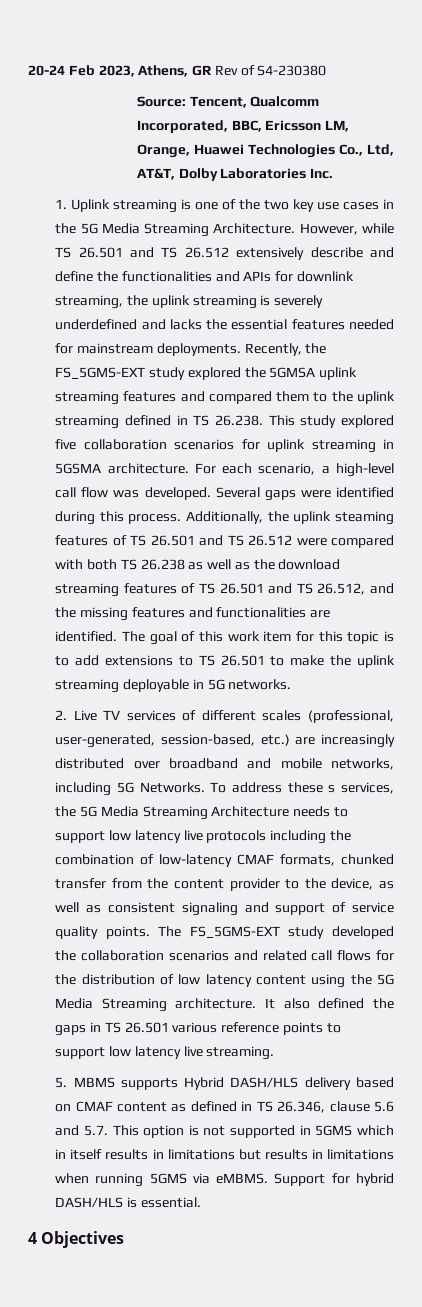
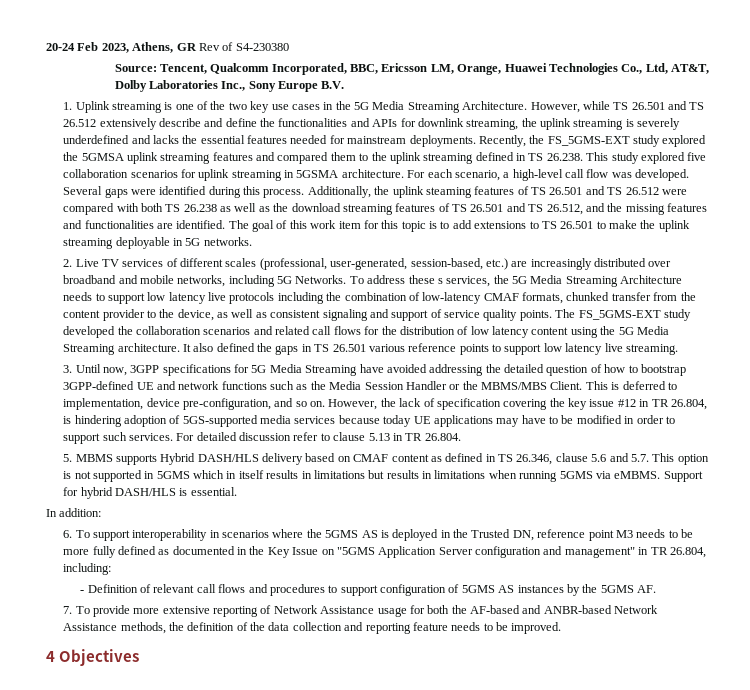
- Source: Tencent, Qualcomm Incorporated, BBC, Ericsson LM, Orange, Huawei Technologies Co., Ltd, AT&T, Dolby Laboratories Inc.
+ Source: Tencent, Qualcomm Incorporated, BBC, Ericsson LM, Orange, Huawei Technologies Co., Ltd, AT&T, Dolby Laboratories Inc., Sony Europe B.V.
+ 3. Until now, 3GPP specifications for 5G Media Streaming have avoided addressing the detailed question of how to bootstrap 3GPP-defined UE and network functions such as the Media Session Handler or the MBMS/MBS Client. This is deferred to implementation, device pre-configuration, and so on. However, the lack of specification covering the key issue #12 in TR 26.804, is hindering adoption of 5GS-supported media services because today UE applications may have to be modified in order to support such services. For detailed discussion refer to clause 5.13 in TR 26.804.
+ In addition:
+ 6. To support interoperability in scenarios where the 5GMS AS is deployed in the Trusted DN, reference point M3 needs to be more fully defined as documented in the Key Issue on "5GMS Application Server configuration and management" in TR 26.804, including:
+ - Definition of relevant call flows and procedures to support configuration of 5GMS AS instances by the 5GMS AF.
+ 7. To provide more extensive reporting of Network Assistance usage for both the AF-based and ANBR-based Network Assistance methods, the definition of the data collection and reporting feature needs to be improved.

